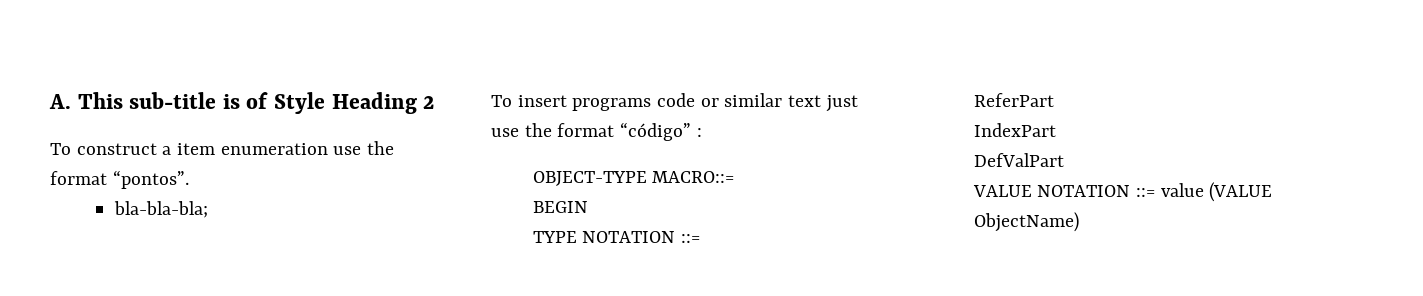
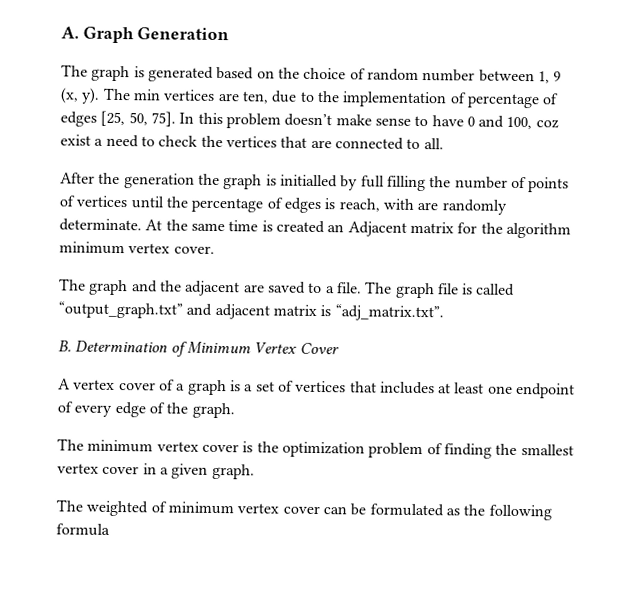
- A. This sub-title is of Style Heading 2
- To construct a item enumeration use the format “pontos”.
- bla-bla-bla;
- To insert programs code or similar text just use the format “código” :
- OBJECT-TYPE MACRO::=
- BEGIN
- TYPE NOTATION ::=
- ReferPart
- IndexPart
- DefValPart
- VALUE NOTATION ::= value (VALUE ObjectName)
+ A. Graph Generation
+ The graph is generated based on the choice of random number between 1, 9 (x, y). The min vertices are ten, due to the implementation of percentage of edges [25, 50, 75]. In this problem doesn’t make sense to have 0 and 100, coz exist a need to check the vertices that are connected to all.
+ After the generation the graph is initialled by full filling the number of points of vertices until the percentage of edges is reach, with are randomly determinate. At the same time is created an Adjacent matrix for the algorithm minimum vertex cover.
+ The graph and the adjacent are saved to a file. The graph file is called “output_graph.txt” and adjacent matrix is “adj_matrix.txt”.
+ B. Determination of Minimum Vertex Cover
+ A vertex cover of a graph is a set of vertices that includes at least one endpoint of every edge of the graph.
+ The minimum vertex cover is the optimization problem of finding the smallest vertex cover in a given graph.
+ The weighted of minimum vertex cover can be formulated as the following formula

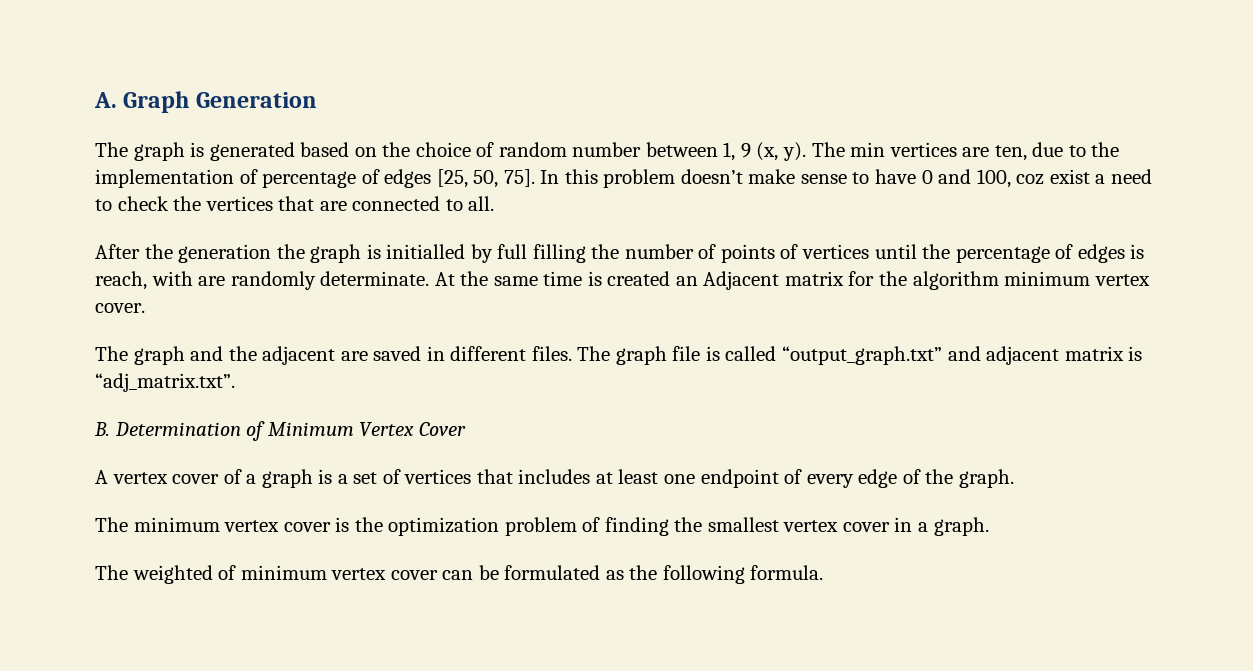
- The graph and the adjacent are saved to a file.
+ The graph and the adjacent are saved in different files.
- The minimum vertex cover is the optimization problem of finding the smallest vertex cover in a given graph.
+ The minimum vertex cover is the optimization problem of finding the smallest vertex cover in a graph.
- The weighted of minimum vertex cover can be formulated as the following formula
+ The weighted of minimum vertex cover can be formulated as the following formula.

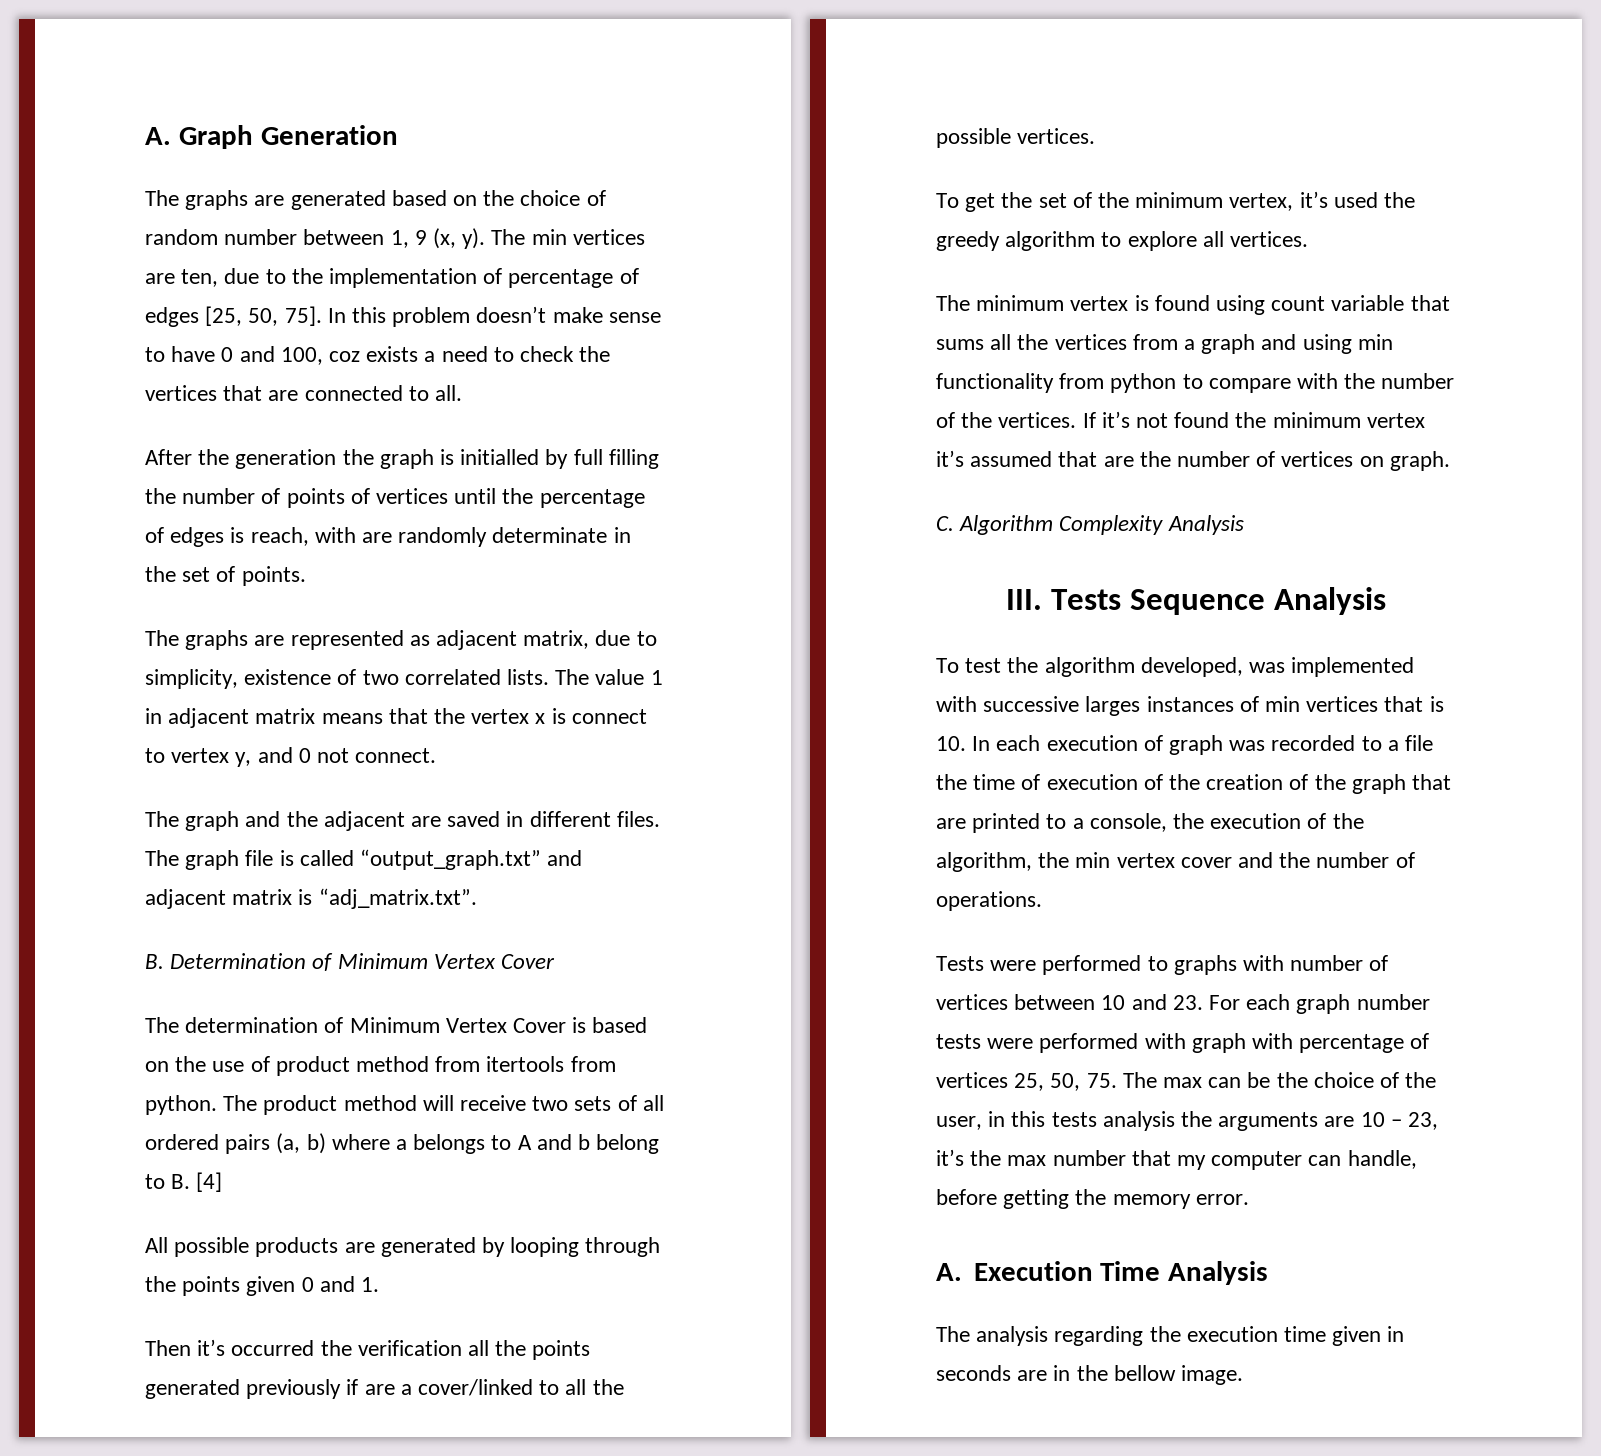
- The graph is generated based on the choice of random number between 1, 9 (x, y).
+ The graphs are generated based on the choice of random number between 1, 9 (x, y).
- In this problem doesn’t make sense to have 0 and 100, coz exist a need to check the vertices that are connected to all.
+ In this problem doesn’t make sense to have 0 and 100, coz exists a need to check the vertices that are connected to all.
- After the generation the graph is initialled by full filling the number of points of vertices until the percentage of edges is reach, with are randomly determinate. At the same time is created an Adjacent matrix for the algorithm minimum vertex cover.
+ After the generation the graph is initialled by full filling the number of points of vertices until the percentage of edges is reach, with are randomly determinate in the set of points.
+ The graphs are represented as adjacent matrix, due to simplicity, existence of two correlated lists. The value 1 in adjacent matrix means that the vertex x is connect to vertex y, and 0 not connect.
- A vertex cover of a graph is a set of vertices that includes at least one endpoint of every edge of the graph.
- The minimum vertex cover is the optimization problem of finding the smallest vertex cover in a graph.
- The weighted of minimum vertex cover can be formulated as the following formula.
+ The determination of Minimum Vertex Cover is based on the use of product method from itertools from python. The product method will receive two sets of all ordered pairs (a, b) where a belongs to A and b belong to B. [4]
+ All possible products are generated by looping through the points given 0 and 1.
+ Then it’s occurred the verification all the points generated previously if are a cover/linked to all the possible vertices.
+ To get the set of the minimum vertex, it’s used the greedy algorithm to explore all vertices.
+ The minimum vertex is found using count variable that sums all the vertices from a graph and using min functionality from python to compare with the number of the vertices. If it’s not found the minimum vertex it’s assumed that are the number of vertices on graph.
+ C. Algorithm Complexity Analysis
+ III. Tests Sequence Analysis
+ To test the algorithm developed, was implemented with successive larges instances of min vertices that is 10. In each execution of graph was recorded to a file the time of execution of the creation of the graph that are printed to a console, the execution of the algorithm, the min vertex cover and the number of operations.
+ Tests were performed to graphs with number of vertices between 10 and 23. For each graph number tests were performed with graph with percentage of vertices 25, 50, 75. The max can be the choice of the user, in this tests analysis the arguments are 10 – 23, it’s the max number that my computer can handle, before getting the memory error.
+ A. Execution Time Analysis
+ The analysis regarding the execution time given in seconds are in the bellow image.

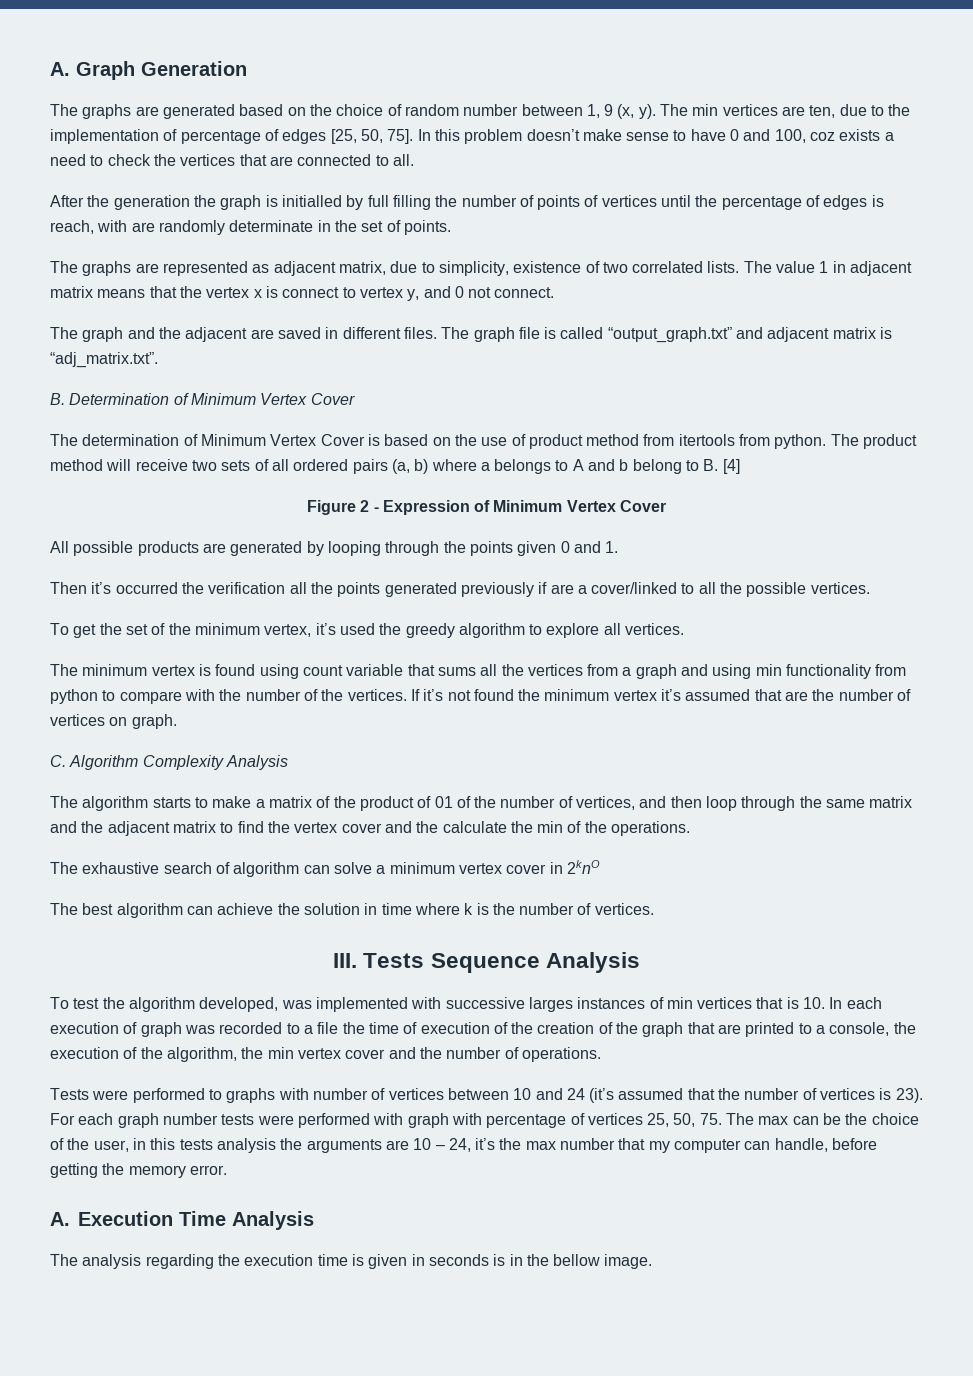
+ Figure 2 - Expression of Minimum Vertex Cover
+ The algorithm starts to make a matrix of the product of 01 of the number of vertices, and then loop through the same matrix and the adjacent matrix to find the vertex cover and the calculate the min of the operations.
+ The exhaustive search of algorithm can solve a minimum vertex cover in 2knO
+ The best algorithm can achieve the solution in time where k is the number of vertices.
- Tests were performed to graphs with number of vertices between 10 and 23. For each graph number tests were performed with graph with percentage of vertices 25, 50, 75. The max can be the choice of the user, in this tests analysis the arguments are 10 – 23, it’s the max number that my computer can handle, before getting the memory error.
+ Tests were performed to graphs with number of vertices between 10 and 24 (it’s assumed that the number of vertices is 23). For each graph number tests were performed with graph with percentage of vertices 25, 50, 75. The max can be the choice of the user, in this tests analysis the arguments are 10 – 24, it’s the max number that my computer can handle, before getting the memory error.
- The analysis regarding the execution time given in seconds are in the bellow image.
+ The analysis regarding the execution time is given in seconds is in the bellow image.

